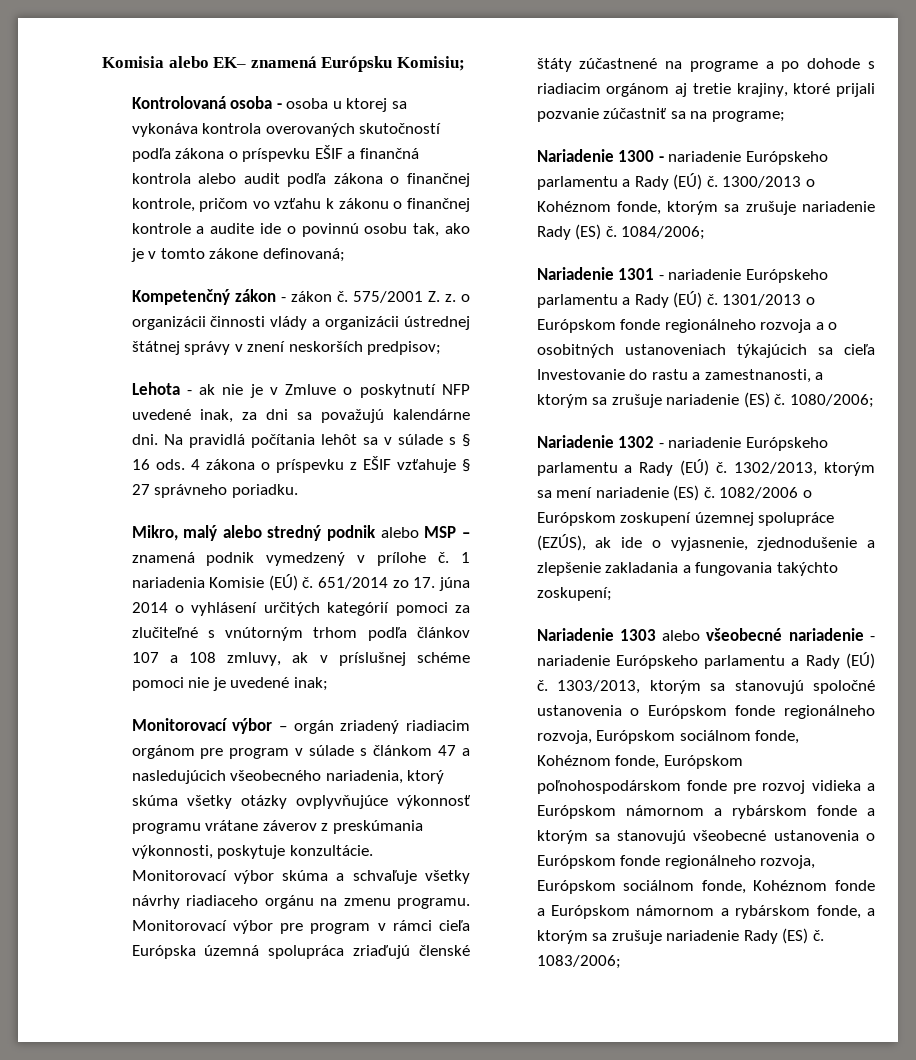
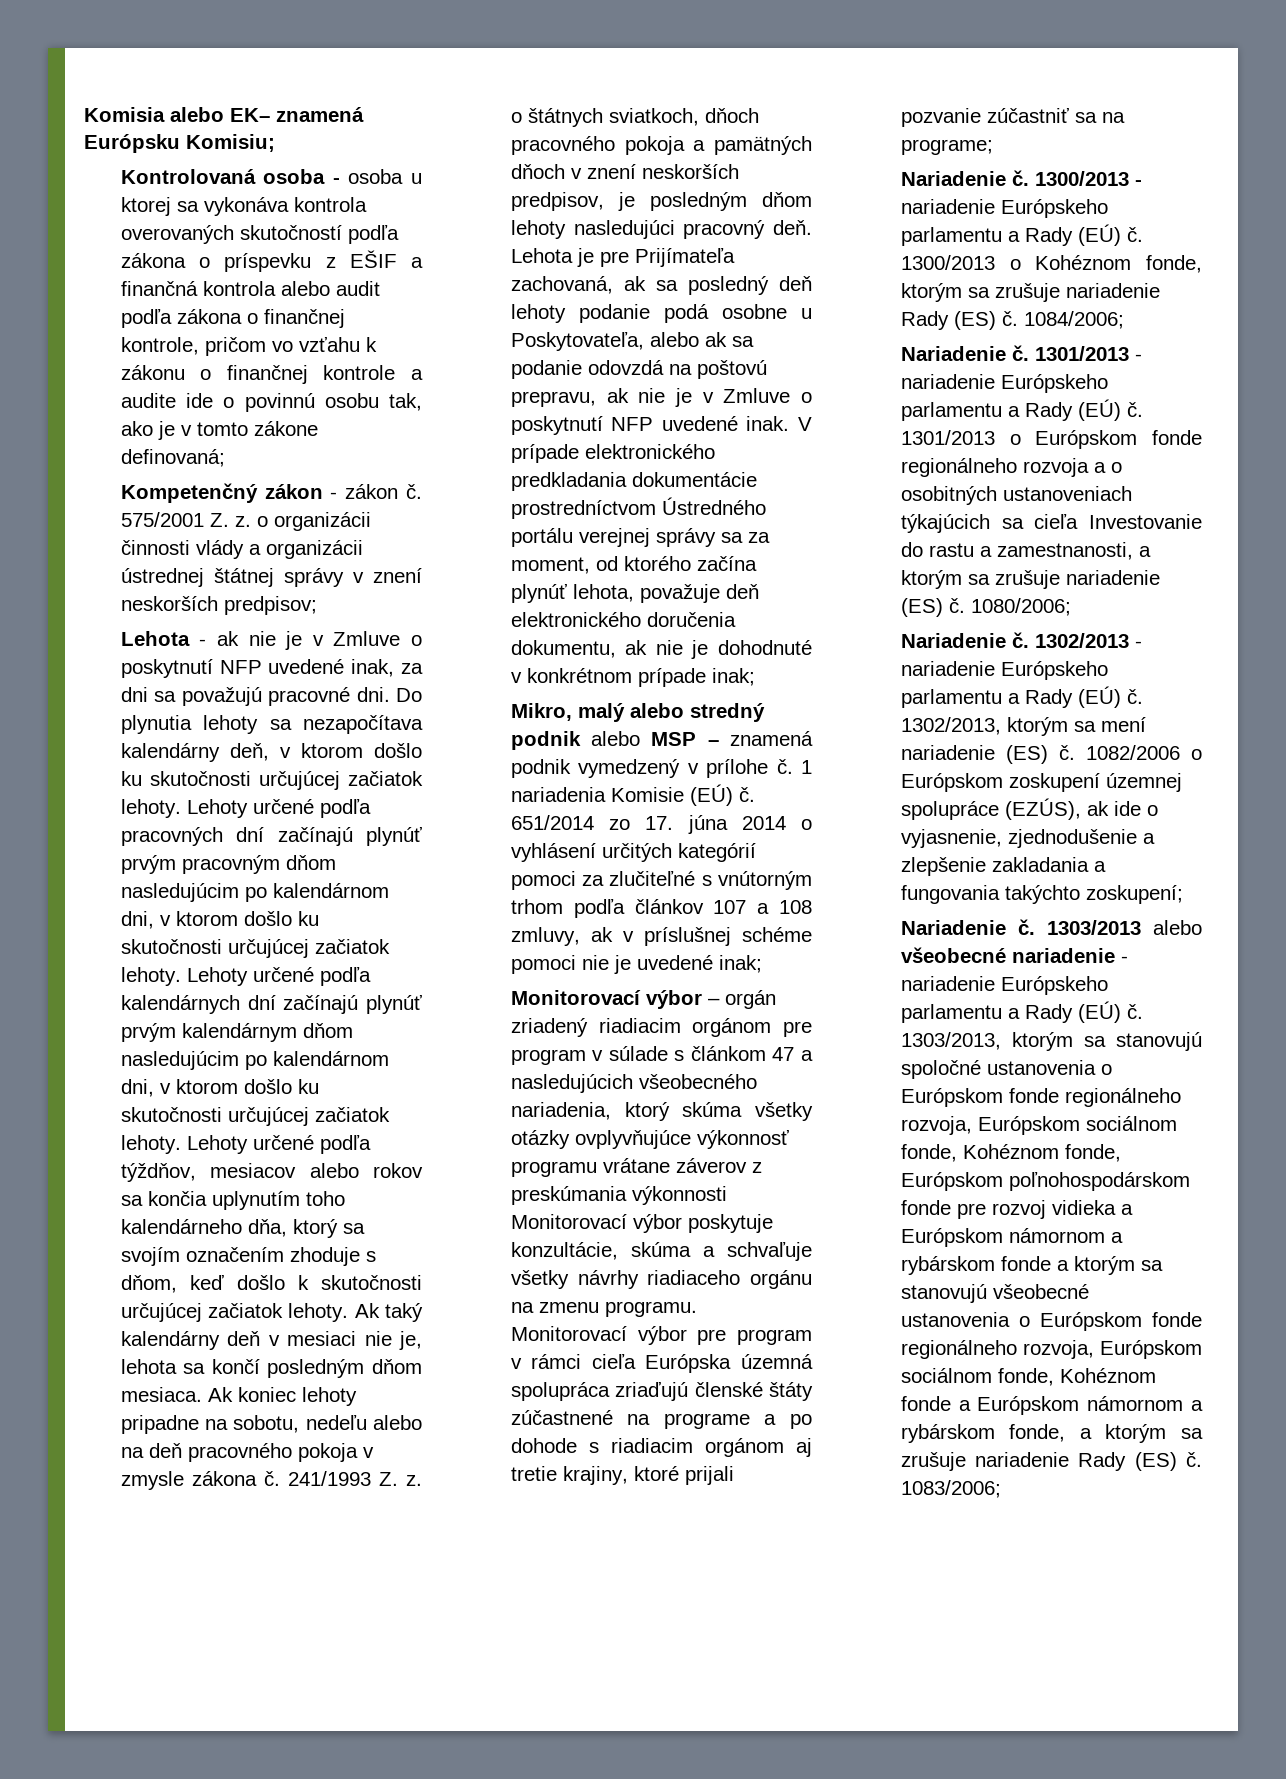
- Kontrolovaná osoba - osoba u ktorej sa vykonáva kontrola overovaných skutočností podľa zákona o príspevku EŠIF a finančná kontrola alebo audit podľa zákona o finančnej kontrole, pričom vo vzťahu k zákonu o finančnej kontrole a audite ide o povinnú osobu tak, ako je v tomto zákone definovaná;
+ Kontrolovaná osoba - osoba u ktorej sa vykonáva kontrola overovaných skutočností podľa zákona o príspevku z EŠIF a finančná kontrola alebo audit podľa zákona o finančnej kontrole, pričom vo vzťahu k zákonu o finančnej kontrole a audite ide o povinnú osobu tak, ako je v tomto zákone definovaná;
- Lehota - ak nie je v Zmluve o poskytnutí NFP uvedené inak, za dni sa považujú kalendárne dni. Na pravidlá počítania lehôt sa v súlade s § 16 ods. 4 zákona o príspevku z EŠIF vzťahuje § 27 správneho poriadku.
+ Lehota - ak nie je v Zmluve o poskytnutí NFP uvedené inak, za dni sa považujú pracovné dni. Do plynutia lehoty sa nezapočítava kalendárny deň, v ktorom došlo ku skutočnosti určujúcej začiatok lehoty. Lehoty určené podľa pracovných dní začínajú plynúť prvým pracovným dňom nasledujúcim po kalendárnom dni, v ktorom došlo ku skutočnosti určujúcej začiatok lehoty. Lehoty určené podľa kalendárnych dní začínajú plynúť prvým kalendárnym dňom nasledujúcim po kalendárnom dni, v ktorom došlo ku skutočnosti určujúcej začiatok lehoty. Lehoty určené podľa týždňov, mesiacov alebo rokov sa končia uplynutím toho kalendárneho dňa, ktorý sa svojím označením zhoduje s dňom, keď došlo k skutočnosti určujúcej začiatok lehoty. Ak taký kalendárny deň v mesiaci nie je, lehota sa končí posledným dňom mesiaca. Ak koniec lehoty pripadne na sobotu, nedeľu alebo na deň pracovného pokoja v zmysle zákona č. 241/1993 Z. z. o štátnych sviatkoch, dňoch pracovného pokoja a pamätných dňoch v znení neskorších predpisov, je posledným dňom lehoty nasledujúci pracovný deň. Lehota je pre Prijímateľa zachovaná, ak sa posledný deň lehoty podanie podá osobne u Poskytovateľa, alebo ak sa podanie odovzdá na poštovú prepravu, ak nie je v Zmluve o poskytnutí NFP uvedené inak. V prípade elektronického predkladania dokumentácie prostredníctvom Ústredného portálu verejnej správy sa za moment, od ktorého začína plynúť lehota, považuje deň elektronického doručenia dokumentu, ak nie je dohodnuté v konkrétnom prípade inak;
- Monitorovací výbor – orgán zriadený riadiacim orgánom pre program v súlade s článkom 47 a nasledujúcich všeobecného nariadenia, ktorý skúma všetky otázky ovplyvňujúce výkonnosť programu vrátane záverov z preskúmania výkonnosti, poskytuje konzultácie. Monitorovací výbor skúma a schvaľuje všetky návrhy riadiaceho orgánu na zmenu programu.
+ Monitorovací výbor – orgán zriadený riadiacim orgánom pre program v súlade s článkom 47 a nasledujúcich všeobecného nariadenia, ktorý skúma všetky otázky ovplyvňujúce výkonnosť programu vrátane záverov z preskúmania výkonnosti Monitorovací výbor poskytuje konzultácie, skúma a schvaľuje všetky návrhy riadiaceho orgánu na zmenu programu.
- Nariadenie 1300 - nariadenie Európskeho parlamentu a Rady (EÚ) č.
+ Nariadenie č. 1300/2013 - nariadenie Európskeho parlamentu a Rady (EÚ) č.
- Nariadenie 1301 - nariadenie Európskeho parlamentu a Rady (EÚ) č.
+ Nariadenie č. 1301/2013 - nariadenie Európskeho parlamentu a Rady (EÚ) č.
- Nariadenie 1302 - nariadenie Európskeho parlamentu a Rady (EÚ) č.
+ Nariadenie č. 1302/2013 - nariadenie Európskeho parlamentu a Rady (EÚ) č.
- Nariadenie 1303 alebo všeobecné nariadenie - nariadenie Európskeho parlamentu a Rady (EÚ) č.
+ Nariadenie č. 1303/2013 alebo všeobecné nariadenie - nariadenie Európskeho parlamentu a Rady (EÚ) č.

